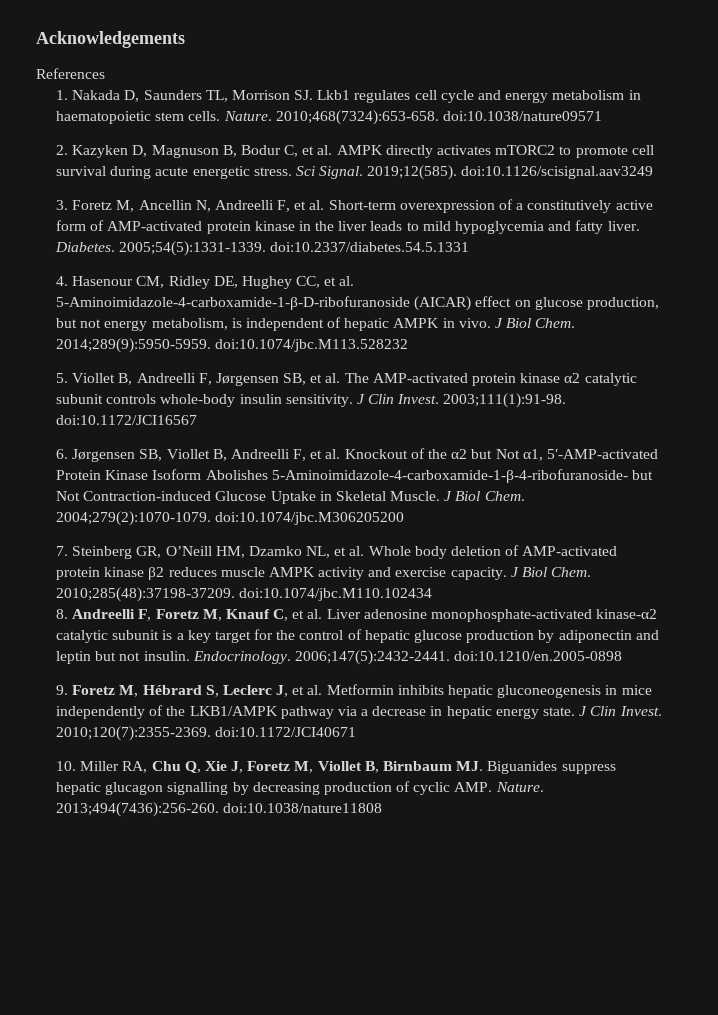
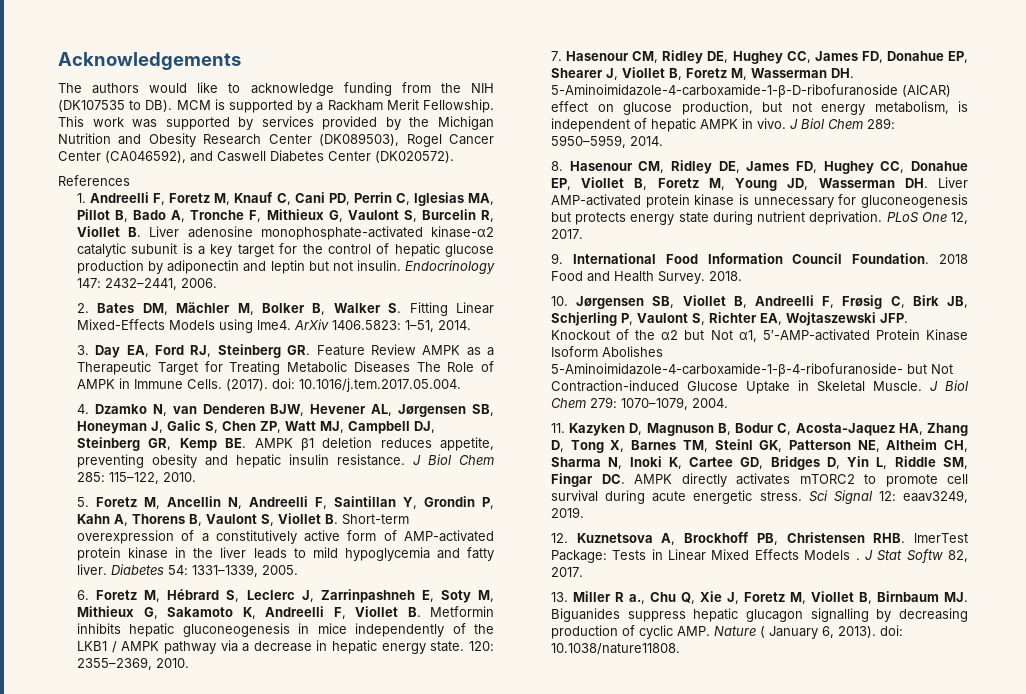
+ The authors would like to acknowledge funding from the NIH (DK107535 to DB). MCM is supported by a Rackham Merit Fellowship. This work was supported by services provided by the Michigan Nutrition and Obesity Research Center (DK089503), Rogel Cancer Center (CA046592), and Caswell Diabetes Center (DK020572).
  References
- 1. Nakada D, Saunders TL, Morrison SJ. Lkb1 regulates cell cycle and energy metabolism in haematopoietic stem cells. Nature. 2010;468(7324):653-658. doi:10.1038/nature09571
- 2. Kazyken D, Magnuson B, Bodur C, et al. AMPK directly activates mTORC2 to promote cell survival during acute energetic stress. Sci Signal. 2019;12(585). doi:10.1126/scisignal.aav3249
- 3. Foretz M, Ancellin N, Andreelli F, et al. Short-term overexpression of a constitutively active form of AMP-activated protein kinase in the liver leads to mild hypoglycemia and fatty liver. Diabetes. 2005;54(5):1331-1339. doi:10.2337/diabetes.54.5.1331
- 4. Hasenour CM, Ridley DE, Hughey CC, et al. 5-Aminoimidazole-4-carboxamide-1-β-D-ribofuranoside (AICAR) effect on glucose production, but not energy metabolism, is independent of hepatic AMPK in vivo. J Biol Chem. 2014;289(9):5950-5959. doi:10.1074/jbc.M113.528232
- 5. Viollet B, Andreelli F, Jørgensen SB, et al. The AMP-activated protein kinase α2 catalytic subunit controls whole-body insulin sensitivity. J Clin Invest. 2003;111(1):91-98. doi:10.1172/JCI16567
- 6. Jørgensen SB, Viollet B, Andreelli F, et al. Knockout of the α2 but Not α1, 5′-AMP-activated Protein Kinase Isoform Abolishes 5-Aminoimidazole-4-carboxamide-1-β-4-ribofuranoside- but Not Contraction-induced Glucose Uptake in Skeletal Muscle. J Biol Chem. 2004;279(2):1070-1079. doi:10.1074/jbc.M306205200
- 7. Steinberg GR, O’Neill HM, Dzamko NL, et al. Whole body deletion of AMP-activated protein kinase β2 reduces muscle AMPK activity and exercise capacity. J Biol Chem. 2010;285(48):37198-37209. doi:10.1074/jbc.M110.102434
- 8. Andreelli F, Foretz M, Knauf C, et al. Liver adenosine monophosphate-activated kinase-α2 catalytic subunit is a key target for the control of hepatic glucose production by adiponectin and leptin but not insulin.
+ 1. Andreelli F, Foretz M, Knauf C, Cani PD, Perrin C, Iglesias MA, Pillot B, Bado A, Tronche F, Mithieux G, Vaulont S, Burcelin R, Viollet B. Liver adenosine monophosphate-activated kinase-α2 catalytic subunit is a key target for the control of hepatic glucose production by adiponectin and leptin but not insulin.
- Endocrinology. 2006;147(5):2432-2441. doi:10.1210/en.2005-0898
- 9. Foretz M, Hébrard S, Leclerc J, et al. Metformin inhibits hepatic gluconeogenesis in mice independently of the LKB1/AMPK pathway via a decrease in hepatic energy state.
+ Endocrinology 147: 2432–2441, 2006.
+ 2. Bates DM, Mächler M, Bolker B, Walker S. Fitting Linear Mixed-Effects Models using lme4. ArXiv 1406.5823: 1–51, 2014.
+ 3. Day EA, Ford RJ, Steinberg GR. Feature Review AMPK as a Therapeutic Target for Treating Metabolic Diseases The Role of AMPK in Immune Cells. (2017). doi: 10.1016/j.tem.2017.05.004.
+ 4. Dzamko N, van Denderen BJW, Hevener AL, Jørgensen SB, Honeyman J, Galic S, Chen ZP, Watt MJ, Campbell DJ, Steinberg GR, Kemp BE. AMPK β1 deletion reduces appetite, preventing obesity and hepatic insulin resistance. J Biol Chem 285: 115–122, 2010.
+ 5. Foretz M, Ancellin N, Andreelli F, Saintillan Y, Grondin P, Kahn A, Thorens B, Vaulont S, Viollet B. Short-term overexpression of a constitutively active form of AMP-activated protein kinase in the liver leads to mild hypoglycemia and fatty liver. Diabetes 54: 1331–1339, 2005.
+ 6. Foretz M, Hébrard S, Leclerc J, Zarrinpashneh E, Soty M, Mithieux G, Sakamoto K, Andreelli F, Viollet B. Metformin inhibits hepatic gluconeogenesis in mice independently of the LKB1 / AMPK pathway via a decrease in hepatic energy state.
- J Clin Invest. 2010;120(7):2355-2369. doi:10.1172/JCI40671
- 10. Miller RA, Chu Q, Xie J, Foretz M, Viollet B, Birnbaum MJ. Biguanides suppress hepatic glucagon signalling by decreasing production of cyclic AMP. Nature. 2013;494(7436):256-260. doi:10.1038/nature11808
+ 120: 2355–2369, 2010.
+ 7. Hasenour CM, Ridley DE, Hughey CC, James FD, Donahue EP, Shearer J, Viollet B, Foretz M, Wasserman DH. 5-Aminoimidazole-4-carboxamide-1-β-D-ribofuranoside (AICAR) effect on glucose production, but not energy metabolism, is independent of hepatic AMPK in vivo. J Biol Chem 289: 5950–5959, 2014.
+ 8. Hasenour CM, Ridley DE, James FD, Hughey CC, Donahue EP, Viollet B, Foretz M, Young JD, Wasserman DH. Liver AMP-activated protein kinase is unnecessary for gluconeogenesis but protects energy state during nutrient deprivation. PLoS One 12, 2017.
+ 9. International Food Information Council Foundation. 2018 Food and Health Survey. 2018.
+ 10. Jørgensen SB, Viollet B, Andreelli F, Frøsig C, Birk JB, Schjerling P, Vaulont S, Richter EA, Wojtaszewski JFP. Knockout of the α2 but Not α1, 5′-AMP-activated Protein Kinase Isoform Abolishes 5-Aminoimidazole-4-carboxamide-1-β-4-ribofuranoside- but Not Contraction-induced Glucose Uptake in Skeletal Muscle. J Biol Chem 279: 1070–1079, 2004.
+ 11. Kazyken D, Magnuson B, Bodur C, Acosta-Jaquez HA, Zhang D, Tong X, Barnes TM, Steinl GK, Patterson NE, Altheim CH, Sharma N, Inoki K, Cartee GD, Bridges D, Yin L, Riddle SM, Fingar DC. AMPK directly activates mTORC2 to promote cell survival during acute energetic stress. Sci Signal 12: eaav3249, 2019.
+ 12. Kuznetsova A, Brockhoff PB, Christensen RHB. lmerTest Package: Tests in Linear Mixed Effects Models . J Stat Softw 82, 2017.
+ 13. Miller R a., Chu Q, Xie J, Foretz M, Viollet B, Birnbaum MJ. Biguanides suppress hepatic glucagon signalling by decreasing production of cyclic AMP. Nature ( January 6, 2013). doi: 10.1038/nature11808.

